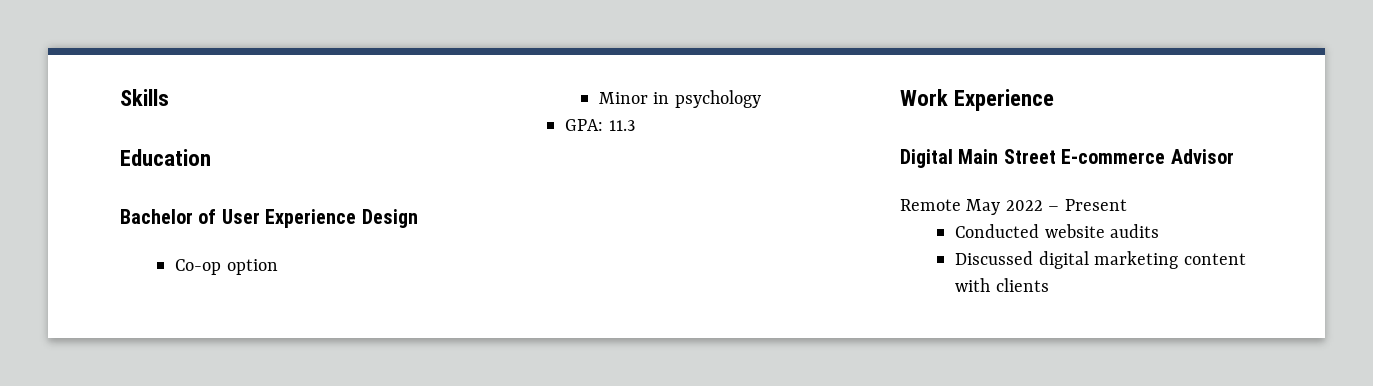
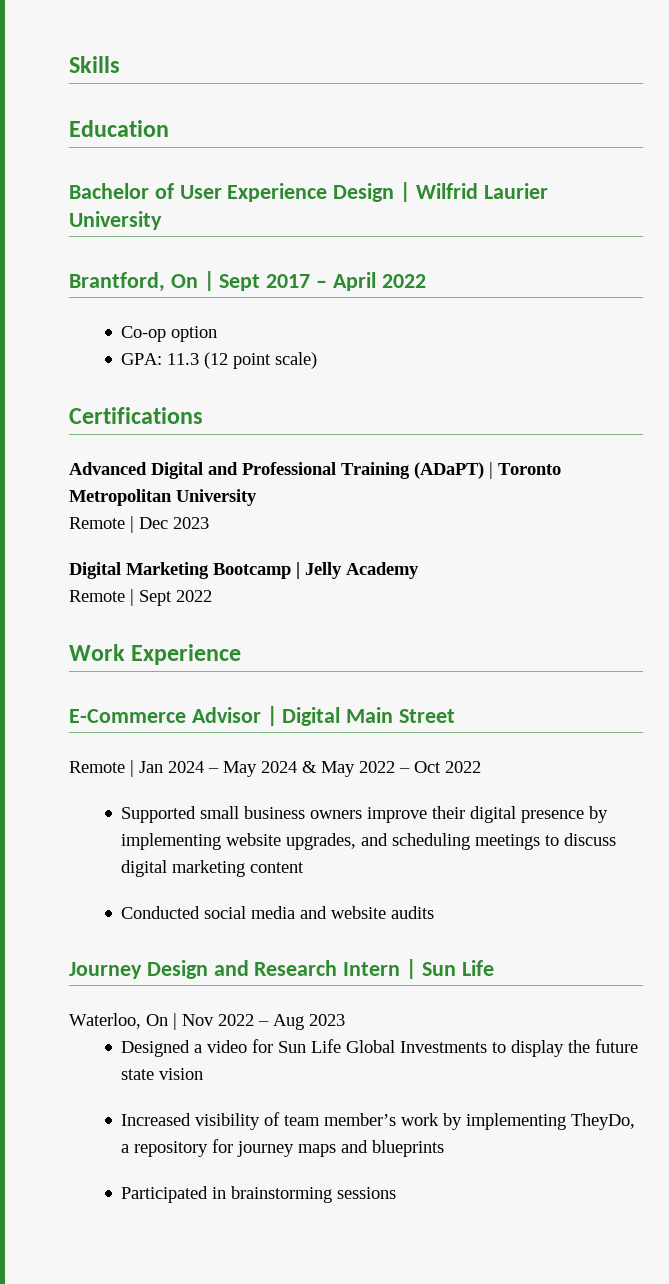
- Bachelor of User Experience Design
+ Bachelor of User Experience Design | Wilfrid Laurier University
+ Brantford, On | Sept 2017 – April 2022
- Minor in psychology
- GPA: 11.3
+ GPA: 11.3 (12 point scale)
+ Certifications
+ Advanced Digital and Professional Training (ADaPT) | Toronto Metropolitan University
+ Remote | Dec 2023
+ Digital Marketing Bootcamp | Jelly Academy
+ Remote | Sept 2022
- Digital Main Street E-commerce Advisor
- Remote May 2022 – Present
- Conducted website audits
- Discussed digital marketing content with clients
+ E-Commerce Advisor | Digital Main Street
+ Remote | Jan 2024 – May 2024 & May 2022 – Oct 2022
+ Supported small business owners improve their digital presence by implementing website upgrades, and scheduling meetings to discuss digital marketing content
+ Conducted social media and website audits
+ Journey Design and Research Intern | Sun Life
+ Waterloo, On | Nov 2022 – Aug 2023
+ Designed a video for Sun Life Global Investments to display the future state vision
+ Increased visibility of team member’s work by implementing TheyDo, a repository for journey maps and blueprints
+ Participated in brainstorming sessions

